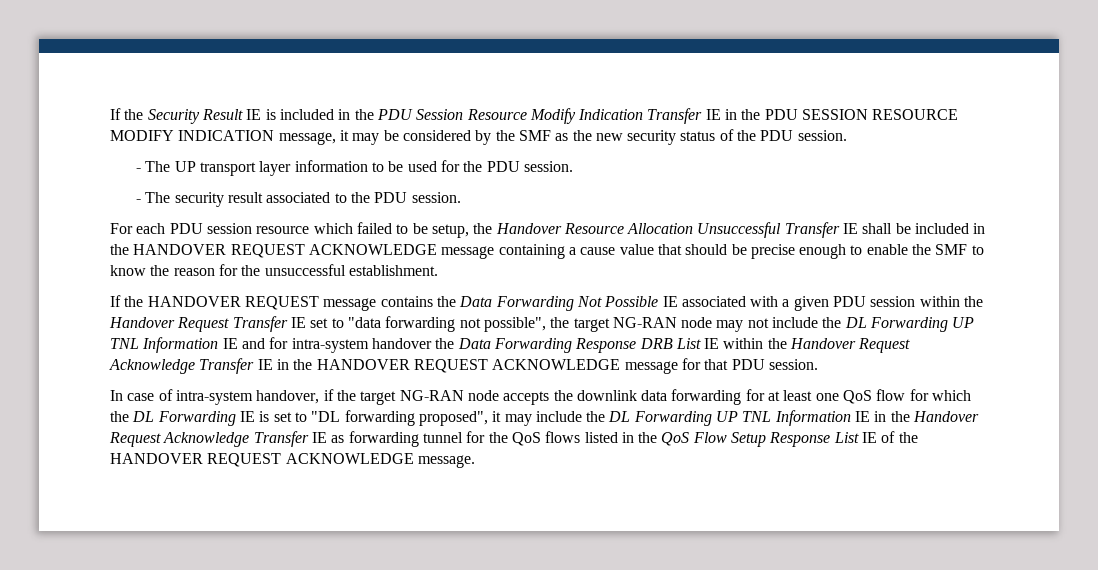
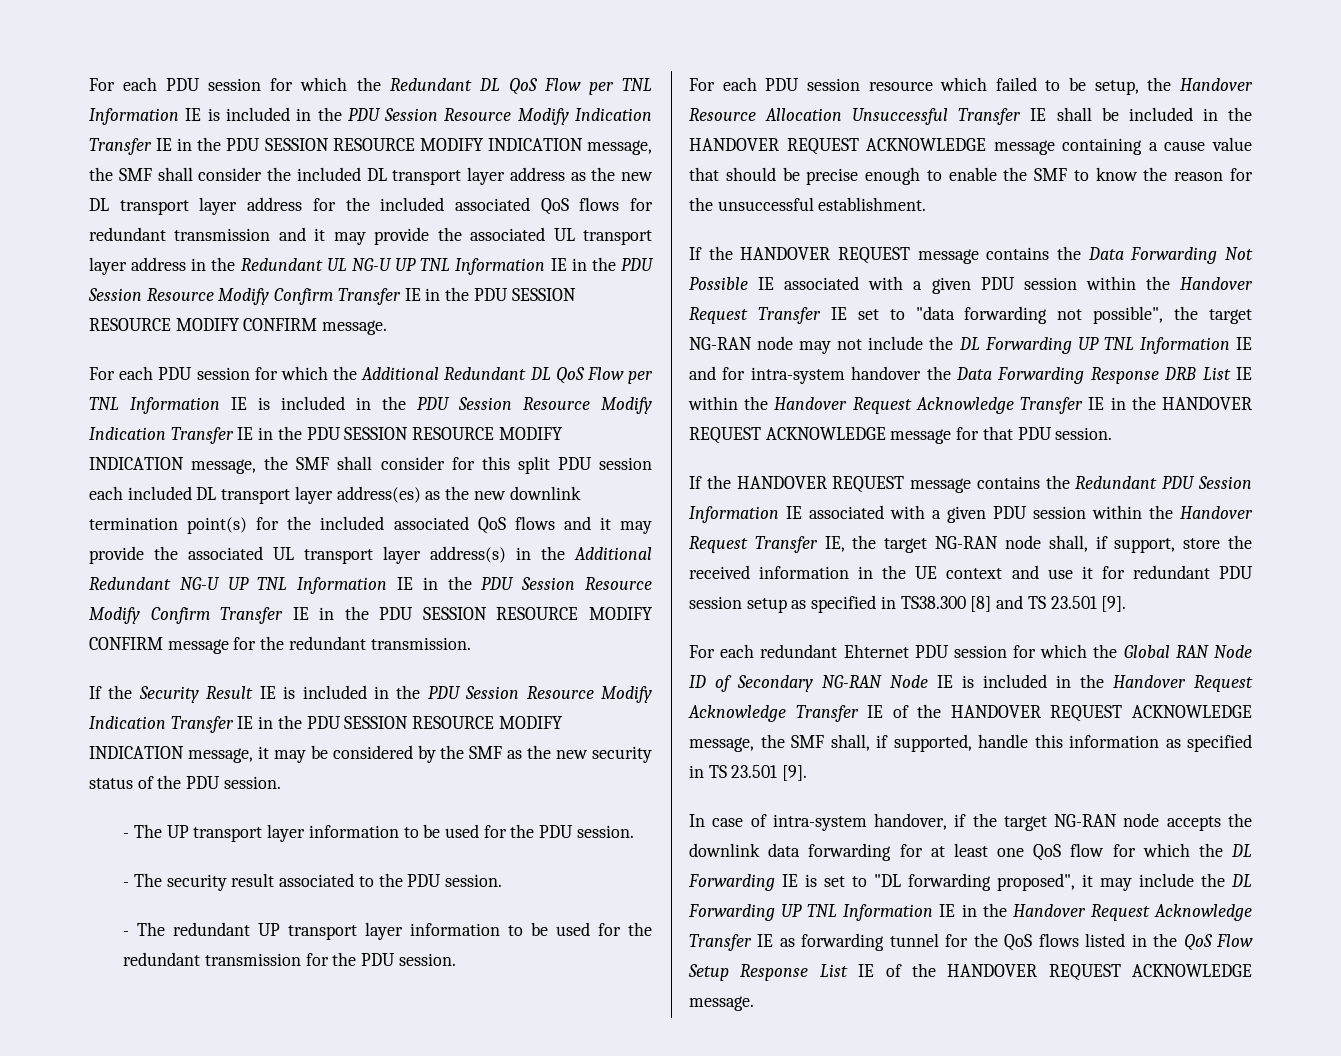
+ For each PDU session for which the Redundant DL QoS Flow per TNL Information IE is included in the PDU Session Resource Modify Indication Transfer IE in the PDU SESSION RESOURCE MODIFY INDICATION message, the SMF shall consider the included DL transport layer address as the new DL transport layer address for the included associated QoS flows for redundant transmission and it may provide the associated UL transport layer address in the Redundant UL NG-U UP TNL Information IE in the PDU Session Resource Modify Confirm Transfer IE in the PDU SESSION RESOURCE MODIFY CONFIRM message.
+ For each PDU session for which the Additional Redundant DL QoS Flow per TNL Information IE is included in the PDU Session Resource Modify Indication Transfer IE in the PDU SESSION RESOURCE MODIFY INDICATION message, the SMF shall consider for this split PDU session each included DL transport layer address(es) as the new downlink termination point(s) for the included associated QoS flows and it may provide the associated UL transport layer address(s) in the Additional Redundant NG-U UP TNL Information IE in the PDU Session Resource Modify Confirm Transfer IE in the PDU SESSION RESOURCE MODIFY CONFIRM message for the redundant transmission.
+ - The redundant UP transport layer information to be used for the redundant transmission for the PDU session.
+ If the HANDOVER REQUEST message contains the Redundant PDU Session Information IE associated with a given PDU session within the Handover Request Transfer IE, the target NG-RAN node shall, if support, store the received information in the UE context and use it for redundant PDU session setup as specified in TS38.300 [8] and TS 23.501 [9].
+ For each redundant Ehternet PDU session for which the Global RAN Node ID of Secondary NG-RAN Node IE is included in the Handover Request Acknowledge Transfer IE of the HANDOVER REQUEST ACKNOWLEDGE message, the SMF shall, if supported, handle this information as specified in TS 23.501 [9].

